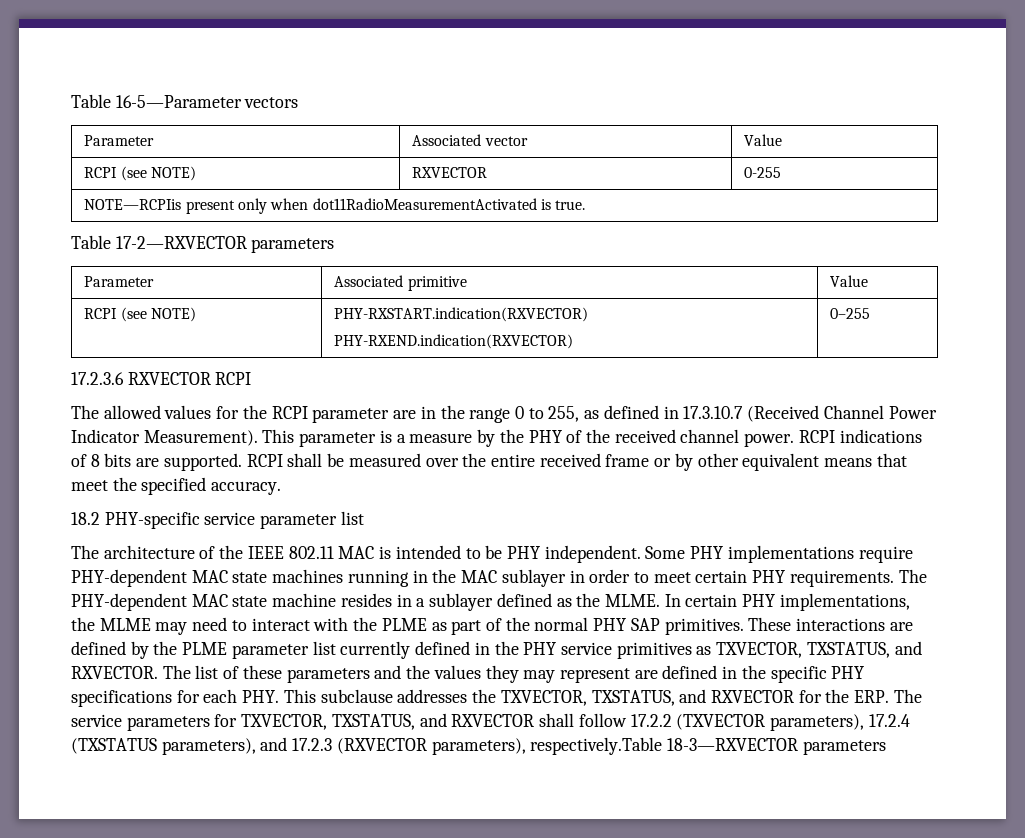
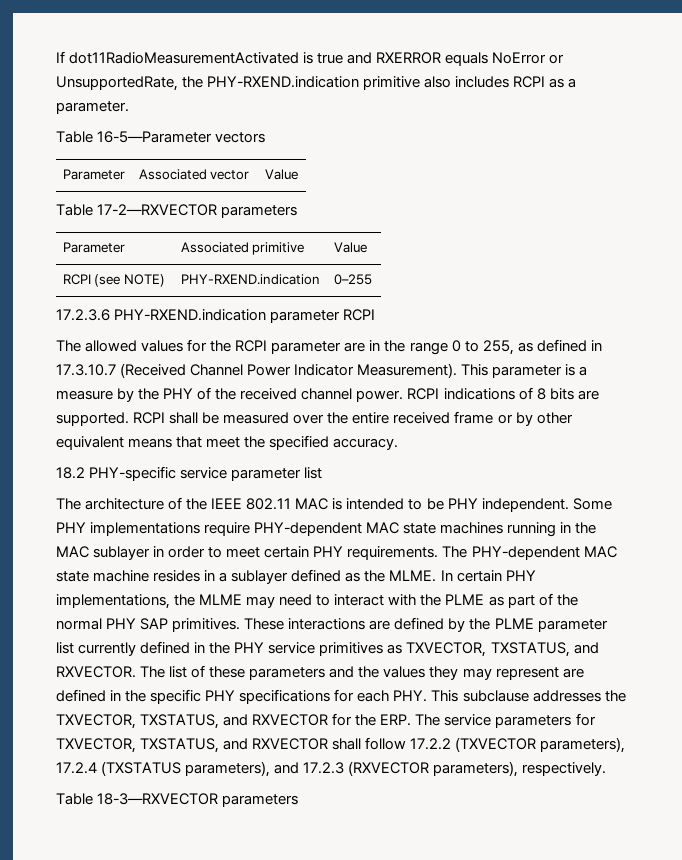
+ If dot11RadioMeasurementActivated is true and RXERROR equals NoError or UnsupportedRate, the PHY-RXEND.indication primitive also includes RCPI as a parameter.
- RCPI (see NOTE) | RXVECTOR | 0-255
- NOTE—RCPIis present only when dot11RadioMeasurementActivated is true.
- RCPI (see NOTE) | PHY-RXSTART.indication(RXVECTOR)
- PHY-RXEND.indication(RXVECTOR) | 0–255
+ RCPI (see NOTE) | PHY-RXEND.indication | 0–255
- 17.2.3.6 RXVECTOR RCPI
+ 17.2.3.6 PHY-RXEND.indication parameter RCPI
- The list of these parameters and the values they may represent are defined in the specific PHY specifications for each PHY. This subclause addresses the TXVECTOR, TXSTATUS, and RXVECTOR for the ERP. The service parameters for TXVECTOR, TXSTATUS, and RXVECTOR shall follow 17.2.2 (TXVECTOR parameters), 17.2.4 (TXSTATUS parameters), and 17.2.3 (RXVECTOR parameters), respectively.Table 18-3—RXVECTOR parameters
+ The list of these parameters and the values they may represent are defined in the specific PHY specifications for each PHY. This subclause addresses the TXVECTOR, TXSTATUS, and RXVECTOR for the ERP. The service parameters for TXVECTOR, TXSTATUS, and RXVECTOR shall follow 17.2.2 (TXVECTOR parameters), 17.2.4 (TXSTATUS parameters), and 17.2.3 (RXVECTOR parameters), respectively.
+ Table 18-3—RXVECTOR parameters

